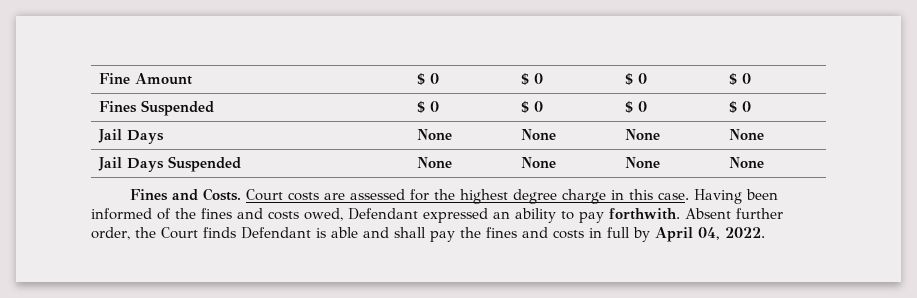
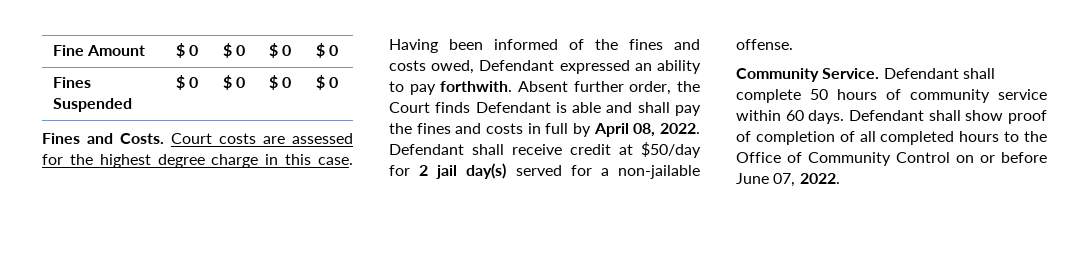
- Jail Days | None | None | None | None
- Jail Days Suspended | None | None | None | None
- Absent further order, the Court finds Defendant is able and shall pay the fines and costs in full by April 04, 2022.
+ Absent further order, the Court finds Defendant is able and shall pay the fines and costs in full by April 08, 2022. Defendant shall receive credit at $50/day for 2 jail day(s) served for a non-jailable offense.
+ Community Service. Defendant shall complete 50 hours of community service within 60 days. Defendant shall show proof of completion of all completed hours to the Office of Community Control on or before June 07, 2022.

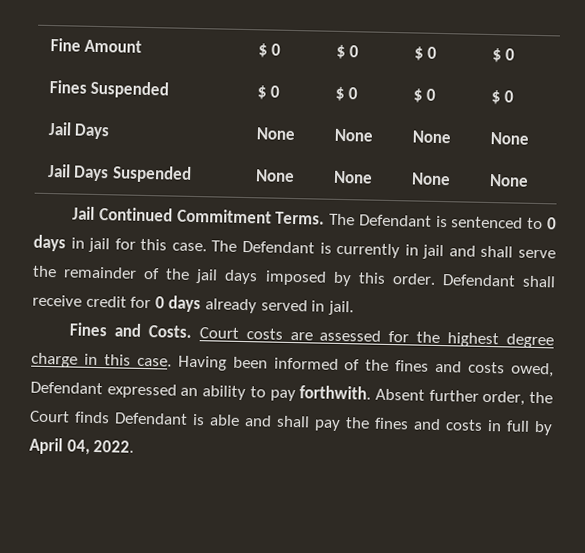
+ Jail Days | None | None | None | None
+ Jail Days Suspended | None | None | None | None
+ Jail Continued Commitment Terms. The Defendant is sentenced to 0 days in jail for this case. The Defendant is currently in jail and shall serve the remainder of the jail days imposed by this order. Defendant shall receive credit for 0 days already served in jail.
- Absent further order, the Court finds Defendant is able and shall pay the fines and costs in full by April 08, 2022. Defendant shall receive credit at $50/day for 2 jail day(s) served for a non-jailable offense.
- Community Service. Defendant shall complete 50 hours of community service within 60 days. Defendant shall show proof of completion of all completed hours to the Office of Community Control on or before June 07, 2022.
+ Absent further order, the Court finds Defendant is able and shall pay the fines and costs in full by April 04, 2022.

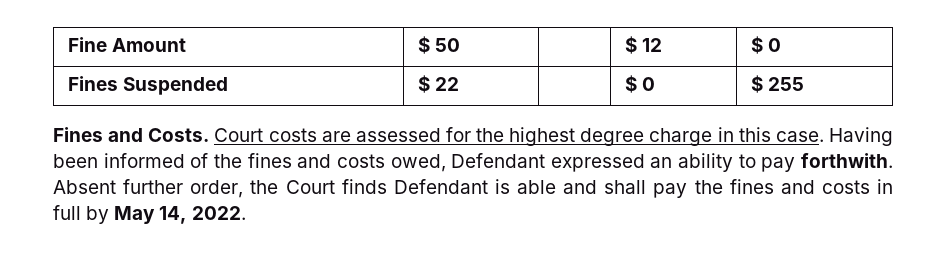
- Fine Amount | $ 0 | $ 0 | $ 0 | $ 0
+ Fine Amount | $ 50 | | $ 12 | $ 0
- Fines Suspended | $ 0 | $ 0 | $ 0 | $ 0
- Jail Days | None | None | None | None
- Jail Days Suspended | None | None | None | None
- Jail Continued Commitment Terms. The Defendant is sentenced to 0 days in jail for this case. The Defendant is currently in jail and shall serve the remainder of the jail days imposed by this order. Defendant shall receive credit for 0 days already served in jail.
+ Fines Suspended | $ 22 | | $ 0 | $ 255
- Absent further order, the Court finds Defendant is able and shall pay the fines and costs in full by April 04, 2022.
+ Absent further order, the Court finds Defendant is able and shall pay the fines and costs in full by May 14, 2022.

